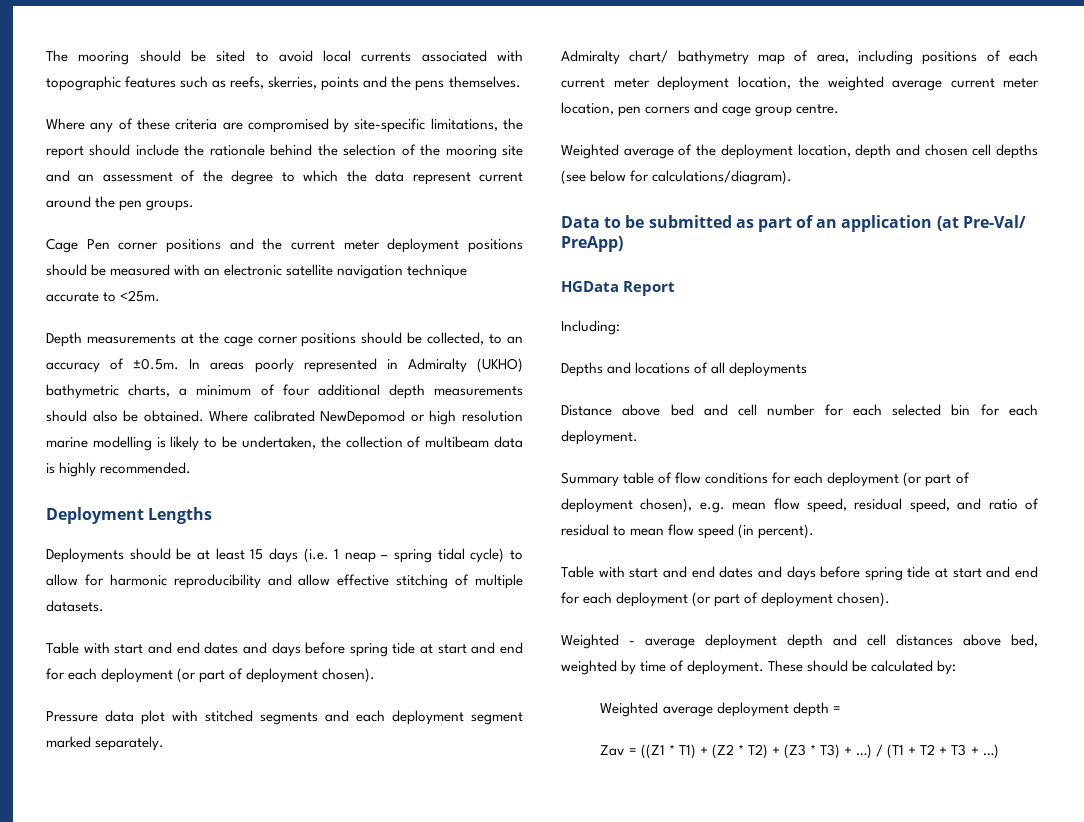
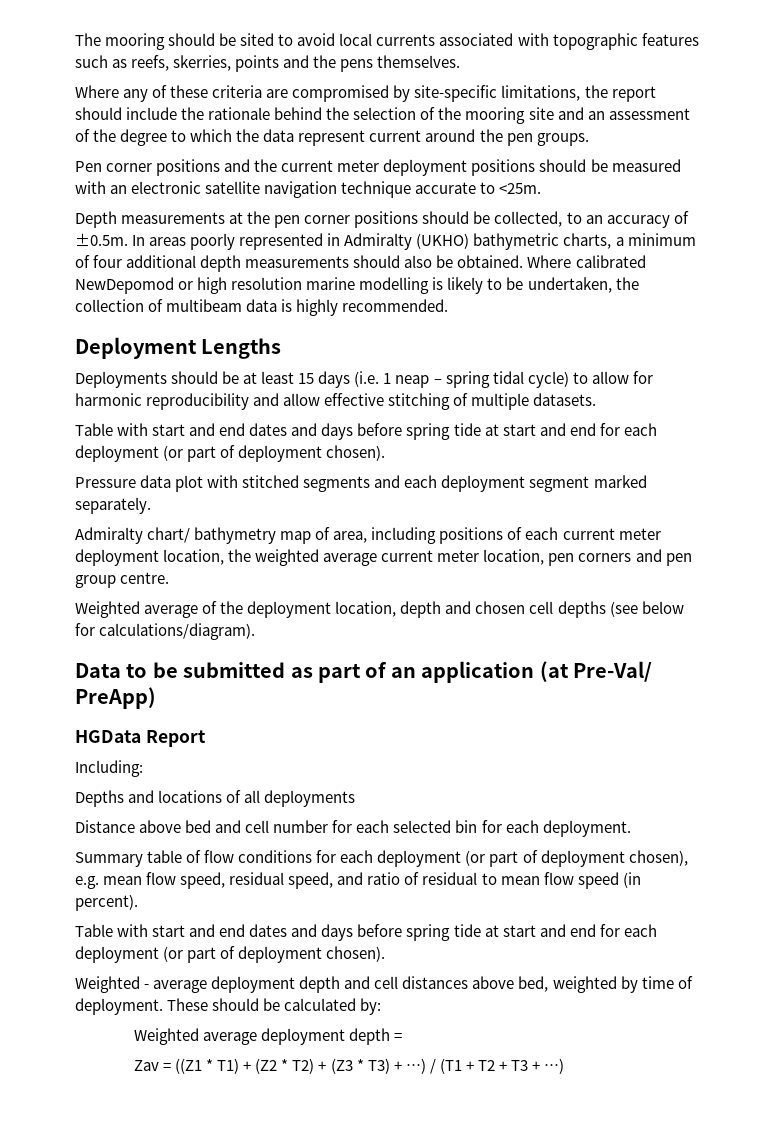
- Cage Pen corner positions and the current meter deployment positions should be measured with an electronic satellite navigation technique accurate to <25m.
+ Pen corner positions and the current meter deployment positions should be measured with an electronic satellite navigation technique accurate to <25m.
- Depth measurements at the cage corner positions should be collected, to an accuracy of ±0.5m. In areas poorly represented in Admiralty (UKHO) bathymetric charts, a minimum of four additional depth measurements should also be obtained.
+ Depth measurements at the pen corner positions should be collected, to an accuracy of ±0.5m. In areas poorly represented in Admiralty (UKHO) bathymetric charts, a minimum of four additional depth measurements should also be obtained.
- Admiralty chart/ bathymetry map of area, including positions of each current meter deployment location, the weighted average current meter location, pen corners and cage group centre.
+ Admiralty chart/ bathymetry map of area, including positions of each current meter deployment location, the weighted average current meter location, pen corners and pen group centre.

